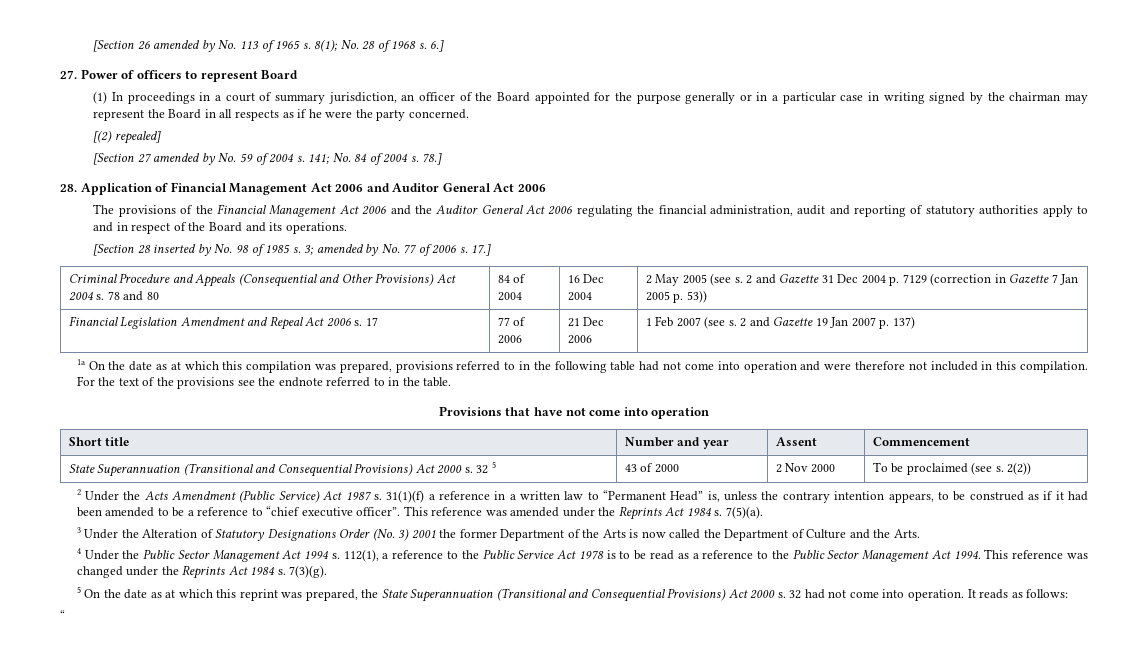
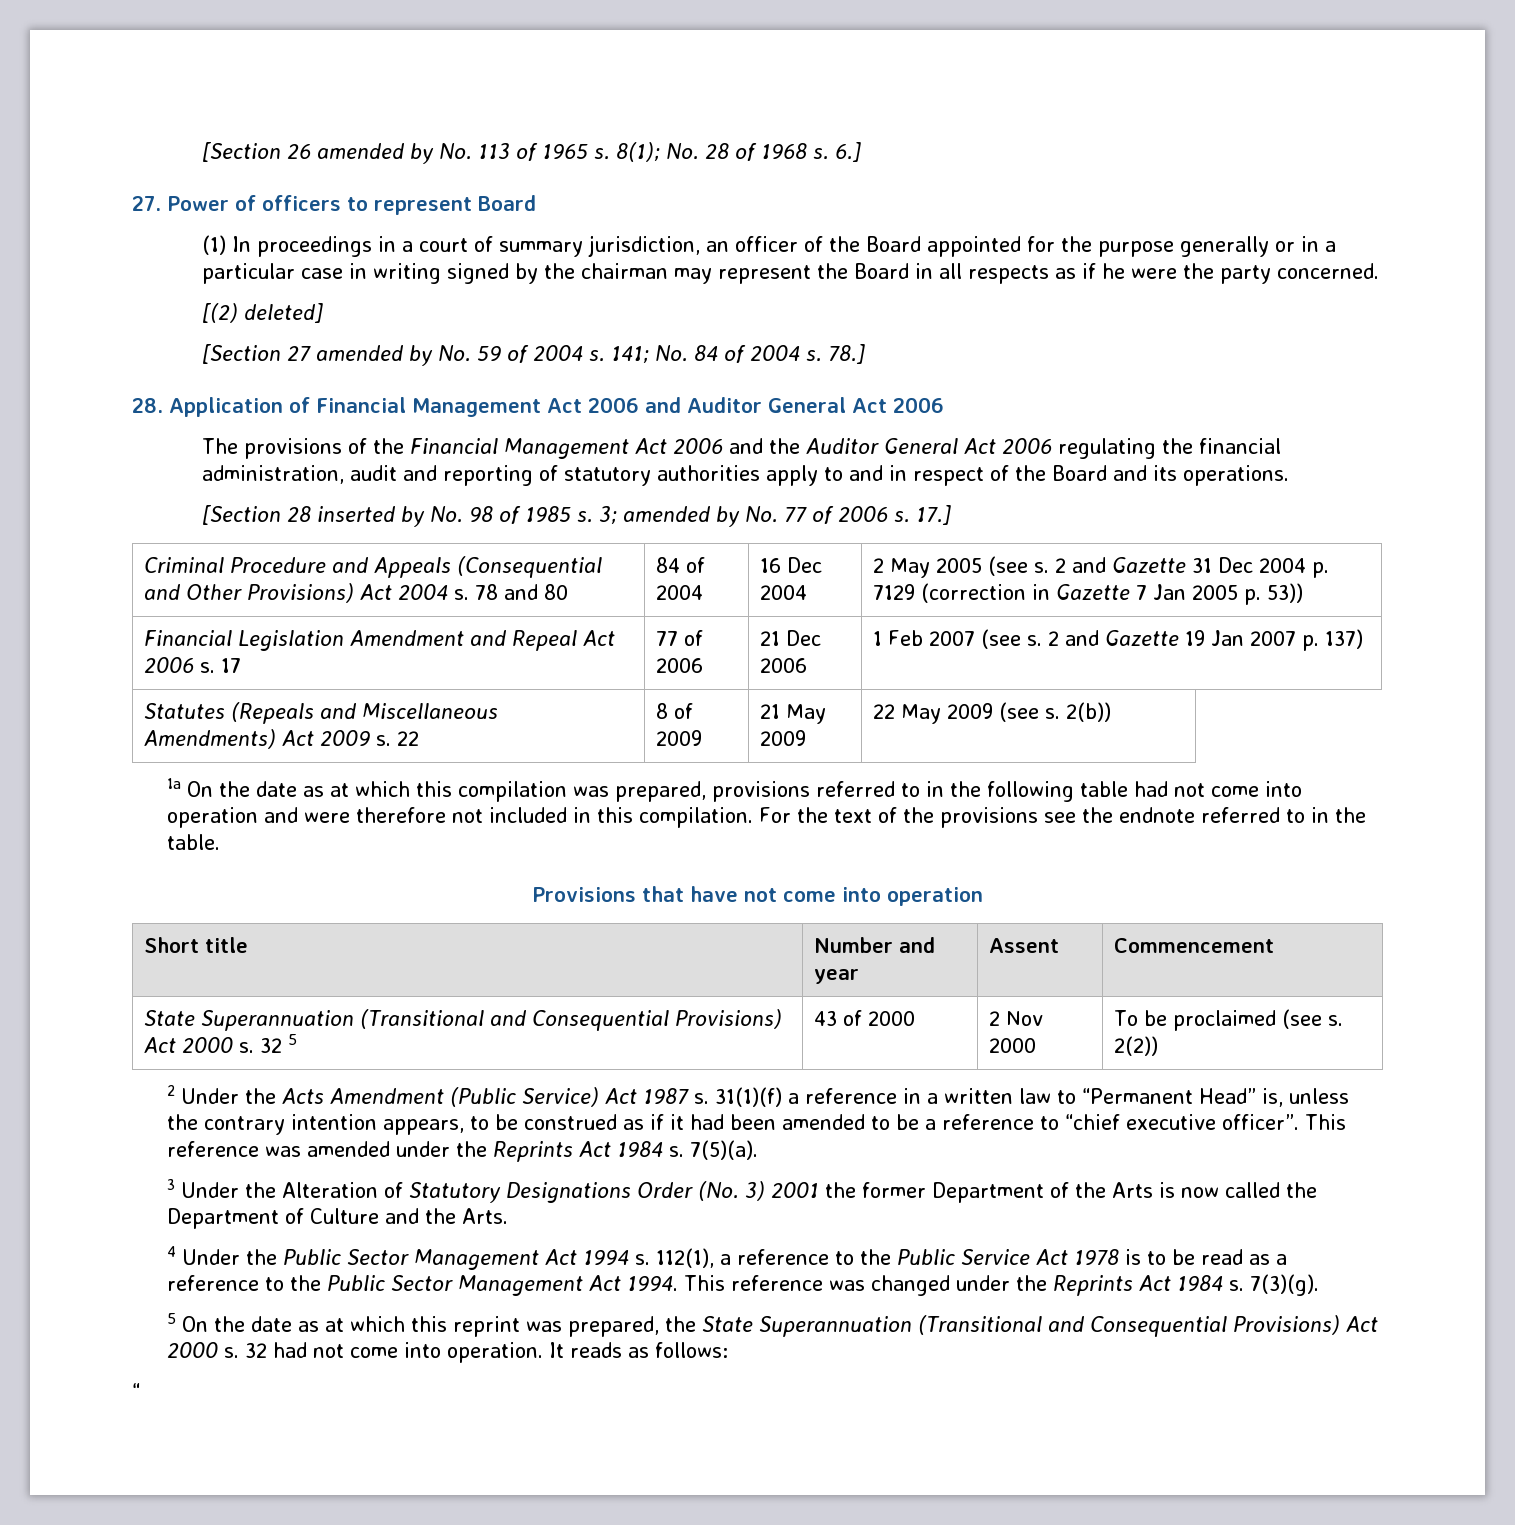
- [(2) repealed]
+ [(2) deleted]
+ Statutes (Repeals and Miscellaneous Amendments) Act 2009 s. 22 | 8 of 2009 | 21 May 2009 | 22 May 2009 (see s. 2(b))

